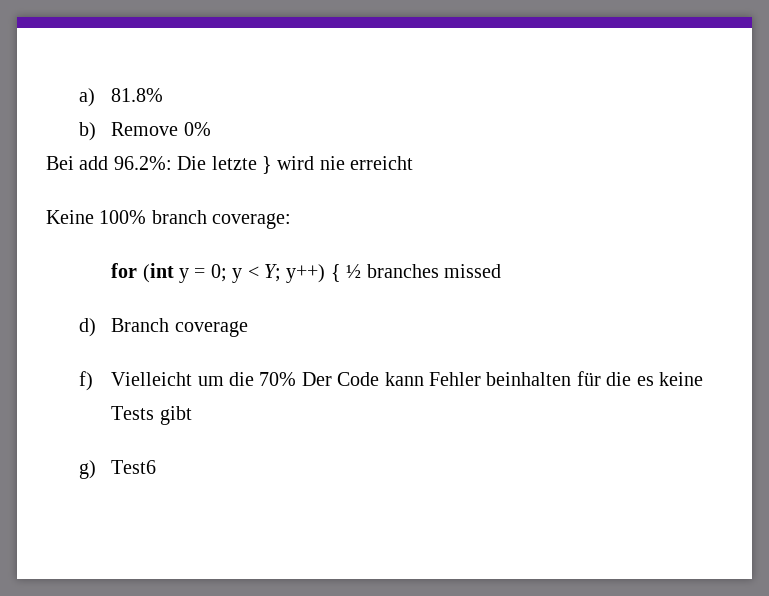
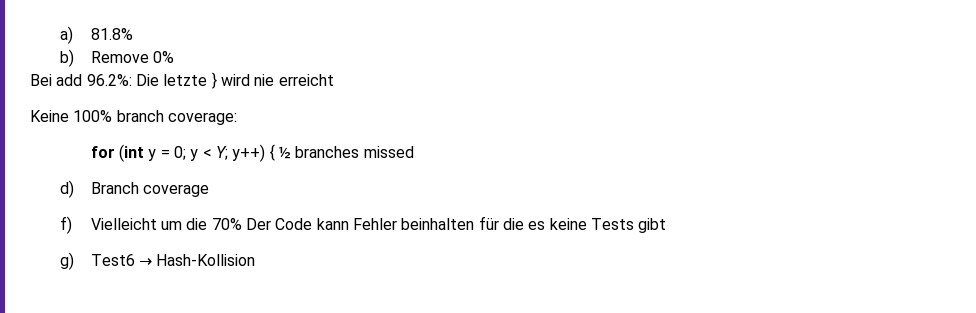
- g) Test6
+ g) Test6 → Hash-Kollision

